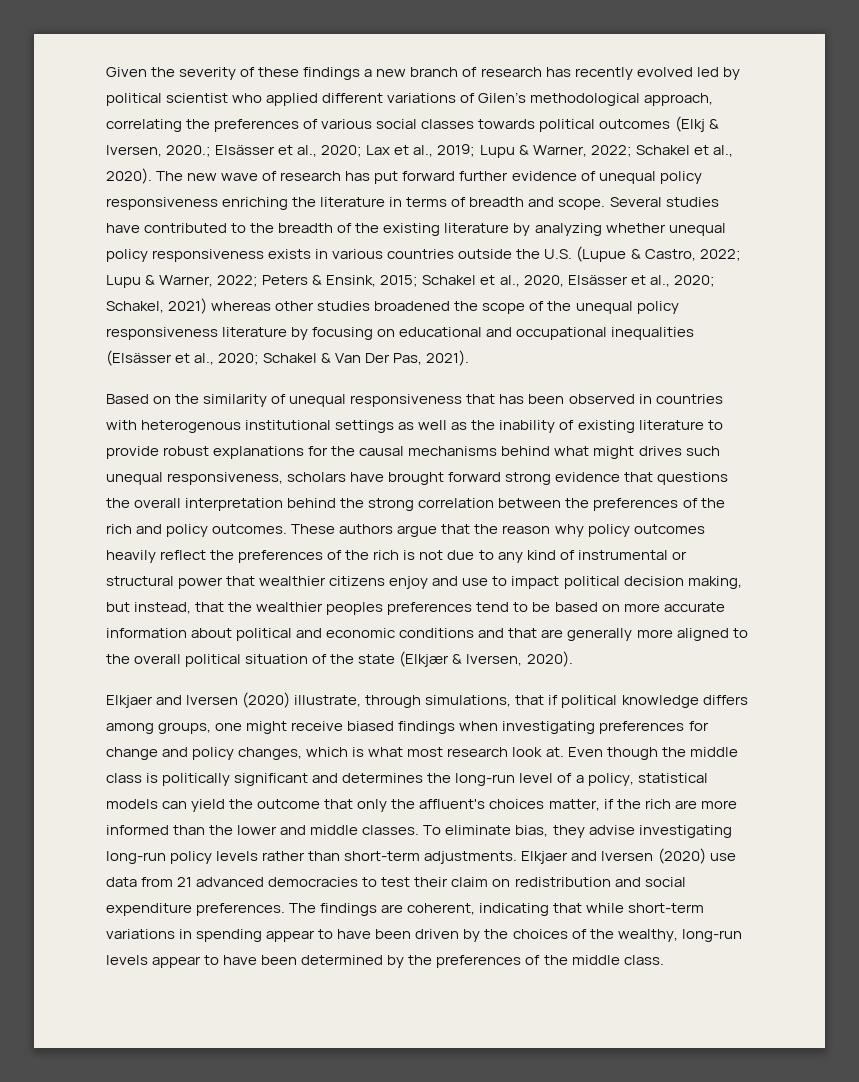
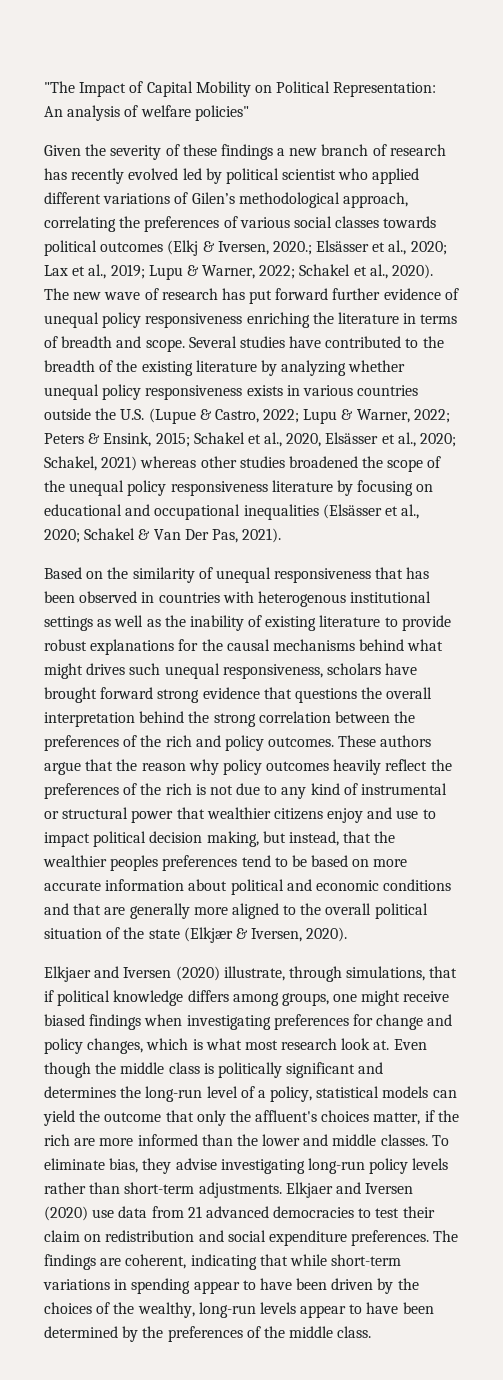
+ "The Impact of Capital Mobility on Political Representation: An analysis of welfare policies"

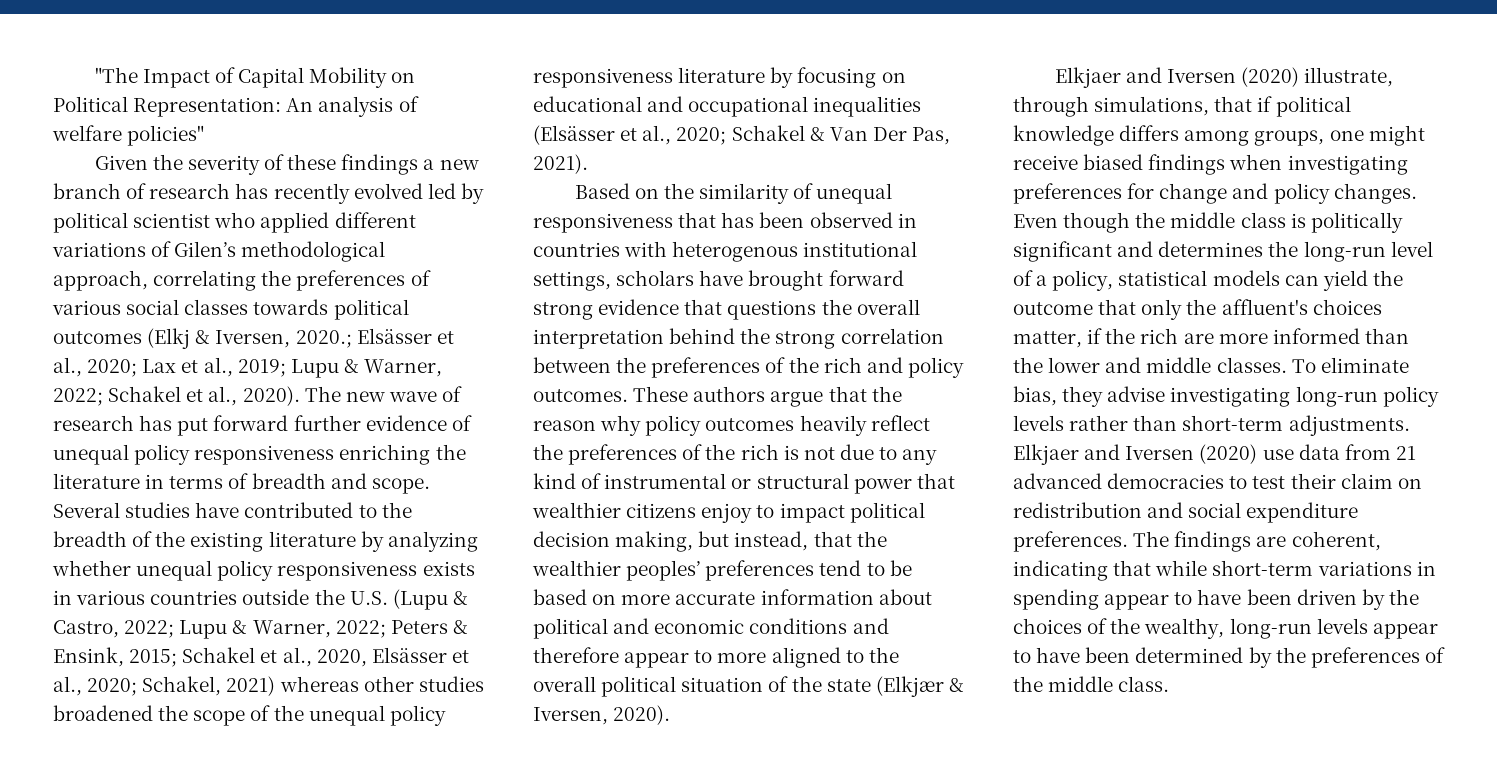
- Several studies have contributed to the breadth of the existing literature by analyzing whether unequal policy responsiveness exists in various countries outside the U.S. (Lupue & Castro, 2022;
+ Several studies have contributed to the breadth of the existing literature by analyzing whether unequal policy responsiveness exists in various countries outside the U.S. (Lupu & Castro, 2022;
- Based on the similarity of unequal responsiveness that has been observed in countries with heterogenous institutional settings as well as the inability of existing literature to provide robust explanations for the causal mechanisms behind what might drives such unequal responsiveness, scholars have brought forward strong evidence that questions the overall interpretation behind the strong correlation between the preferences of the rich and policy outcomes.
+ Based on the similarity of unequal responsiveness that has been observed in countries with heterogenous institutional settings, scholars have brought forward strong evidence that questions the overall interpretation behind the strong correlation between the preferences of the rich and policy outcomes.
- These authors argue that the reason why policy outcomes heavily reflect the preferences of the rich is not due to any kind of instrumental or structural power that wealthier citizens enjoy and use to impact political decision making, but instead, that the wealthier peoples preferences tend to be based on more accurate information about political and economic conditions and that are generally more aligned to the overall political situation of the state (Elkjær & Iversen, 2020).
+ These authors argue that the reason why policy outcomes heavily reflect the preferences of the rich is not due to any kind of instrumental or structural power that wealthier citizens enjoy to impact political decision making, but instead, that the wealthier peoples’ preferences tend to be based on more accurate information about political and economic conditions and therefore appear to more aligned to the overall political situation of the state (Elkjær & Iversen, 2020).
- Elkjaer and Iversen (2020) illustrate, through simulations, that if political knowledge differs among groups, one might receive biased findings when investigating preferences for change and policy changes, which is what most research look at.
+ Elkjaer and Iversen (2020) illustrate, through simulations, that if political knowledge differs among groups, one might receive biased findings when investigating preferences for change and policy changes.

